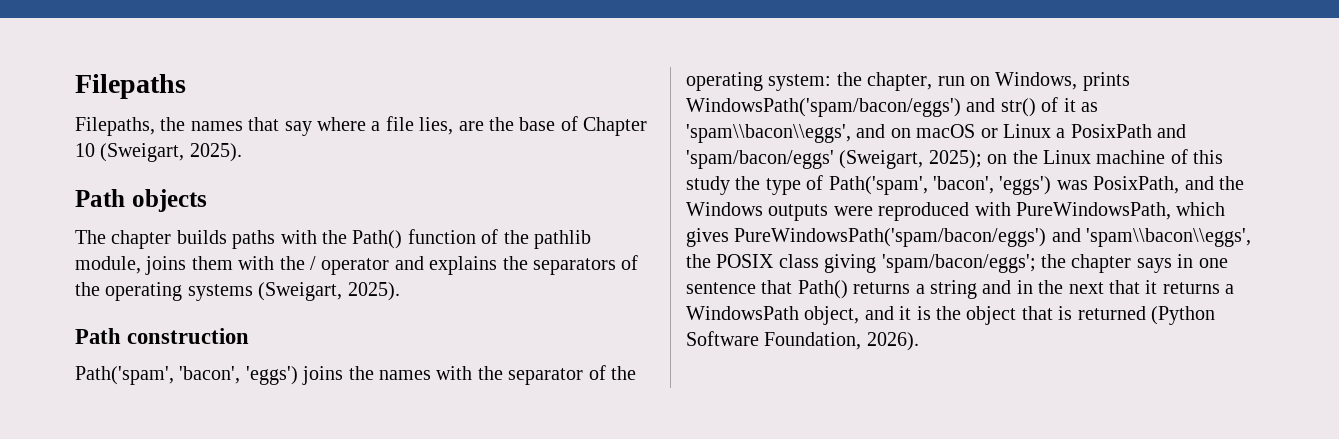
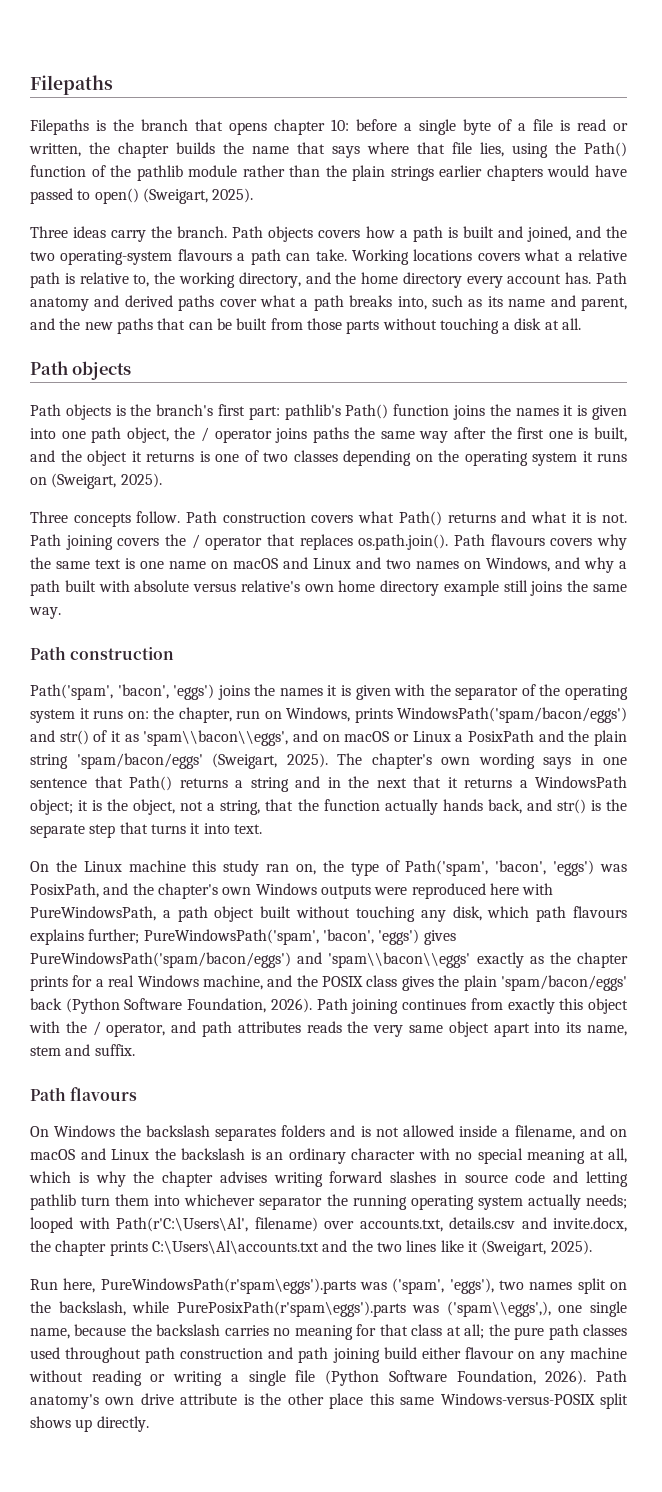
- Filepaths, the names that say where a file lies, are the base of Chapter 10 (Sweigart, 2025).
+ Filepaths is the branch that opens chapter 10: before a single byte of a file is read or written, the chapter builds the name that says where that file lies, using the Path() function of the pathlib module rather than the plain strings earlier chapters would have passed to open() (Sweigart, 2025).
+ Three ideas carry the branch. Path objects covers how a path is built and joined, and the two operating-system flavours a path can take. Working locations covers what a relative path is relative to, the working directory, and the home directory every account has. Path anatomy and derived paths cover what a path breaks into, such as its name and parent, and the new paths that can be built from those parts without touching a disk at all.
  Path objects
- The chapter builds paths with the Path() function of the pathlib module, joins them with the / operator and explains the separators of the operating systems (Sweigart, 2025).
+ Path objects is the branch's first part: pathlib's Path() function joins the names it is given into one path object, the / operator joins paths the same way after the first one is built, and the object it returns is one of two classes depending on the operating system it runs on (Sweigart, 2025).
+ Three concepts follow. Path construction covers what Path() returns and what it is not. Path joining covers the / operator that replaces os.path.join(). Path flavours covers why the same text is one name on macOS and Linux and two names on Windows, and why a path built with absolute versus relative's own home directory example still joins the same way.
- Path('spam', 'bacon', 'eggs') joins the names with the separator of the operating system: the chapter, run on Windows, prints WindowsPath('spam/bacon/eggs') and str() of it as 'spam\\bacon\\eggs', and on macOS or Linux a PosixPath and 'spam/bacon/eggs' (Sweigart, 2025); on the Linux machine of this study the type of Path('spam', 'bacon', 'eggs') was PosixPath, and the Windows outputs were reproduced with PureWindowsPath, which gives PureWindowsPath('spam/bacon/eggs') and 'spam\\bacon\\eggs', the POSIX class giving 'spam/bacon/eggs'; the chapter says in one sentence that Path() returns a string and in the next that it returns a WindowsPath object, and it is the object that is returned (Python Software Foundation, 2026).
+ Path('spam', 'bacon', 'eggs') joins the names it is given with the separator of the operating system it runs on: the chapter, run on Windows, prints WindowsPath('spam/bacon/eggs') and str() of it as 'spam\\bacon\\eggs', and on macOS or Linux a PosixPath and the plain string 'spam/bacon/eggs' (Sweigart, 2025). The chapter's own wording says in one sentence that Path() returns a string and in the next that it returns a WindowsPath object; it is the object, not a string, that the function actually hands back, and str() is the separate step that turns it into text.
+ On the Linux machine this study ran on, the type of Path('spam', 'bacon', 'eggs') was PosixPath, and the chapter's own Windows outputs were reproduced here with PureWindowsPath, a path object built without touching any disk, which path flavours explains further; PureWindowsPath('spam', 'bacon', 'eggs') gives PureWindowsPath('spam/bacon/eggs') and 'spam\\bacon\\eggs' exactly as the chapter prints for a real Windows machine, and the POSIX class gives the plain 'spam/bacon/eggs' back (Python Software Foundation, 2026). Path joining continues from exactly this object with the / operator, and path attributes reads the very same object apart into its name, stem and suffix.
+ Path flavours
+ On Windows the backslash separates folders and is not allowed inside a filename, and on macOS and Linux the backslash is an ordinary character with no special meaning at all, which is why the chapter advises writing forward slashes in source code and letting pathlib turn them into whichever separator the running operating system actually needs; looped with Path(r'C:\Users\Al', filename) over accounts.txt, details.csv and invite.docx, the chapter prints C:\Users\Al\accounts.txt and the two lines like it (Sweigart, 2025).
+ Run here, PureWindowsPath(r'spam\eggs').parts was ('spam', 'eggs'), two names split on the backslash, while PurePosixPath(r'spam\eggs').parts was ('spam\\eggs',), one single name, because the backslash carries no meaning for that class at all; the pure path classes used throughout path construction and path joining build either flavour on any machine without reading or writing a single file (Python Software Foundation, 2026). Path anatomy's own drive attribute is the other place this same Windows-versus-POSIX split shows up directly.

